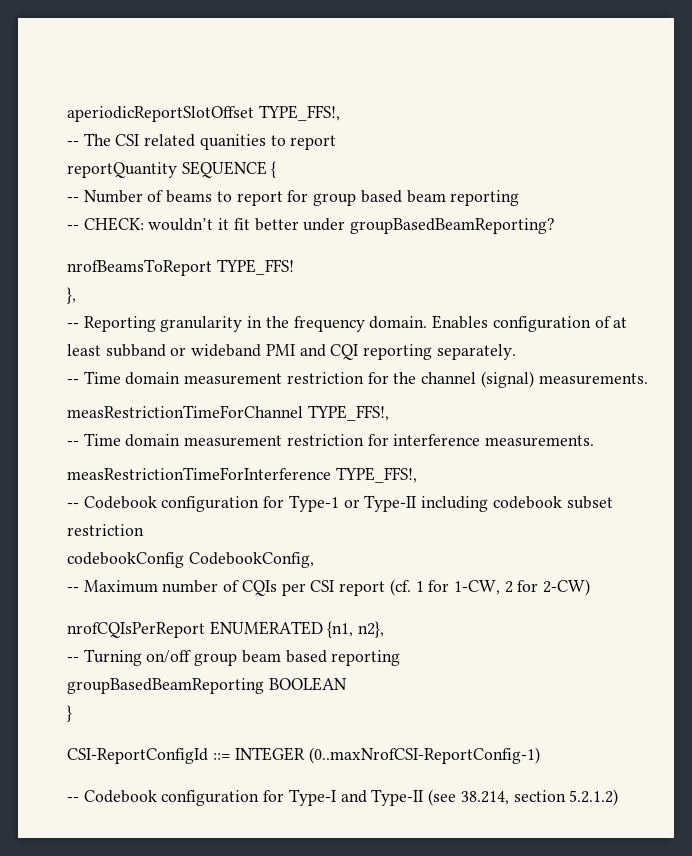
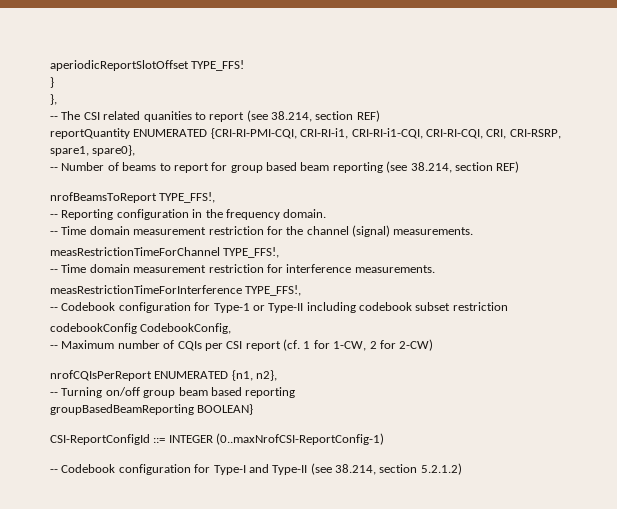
- aperiodicReportSlotOffset TYPE_FFS!,
+ aperiodicReportSlotOffset TYPE_FFS!
+ }
+ },
- -- The CSI related quanities to report
- reportQuantity SEQUENCE {
+ -- The CSI related quanities to report (see 38.214, section REF)
+ reportQuantity ENUMERATED {CRI-RI-PMI-CQI, CRI-RI-i1, CRI-RI-i1-CQI, CRI-RI-CQI, CRI, CRI-RSRP, spare1, spare0},
- -- Number of beams to report for group based beam reporting
- -- CHECK: wouldn’t it fit better under groupBasedBeamReporting?
+ -- Number of beams to report for group based beam reporting (see 38.214, section REF)
- nrofBeamsToReport TYPE_FFS!
- },
+ nrofBeamsToReport TYPE_FFS!,
- -- Reporting granularity in the frequency domain. Enables configuration of at least subband or wideband PMI and CQI reporting separately.
+ -- Reporting configuration in the frequency domain.
- groupBasedBeamReporting BOOLEAN
- }
+ groupBasedBeamReporting BOOLEAN}

